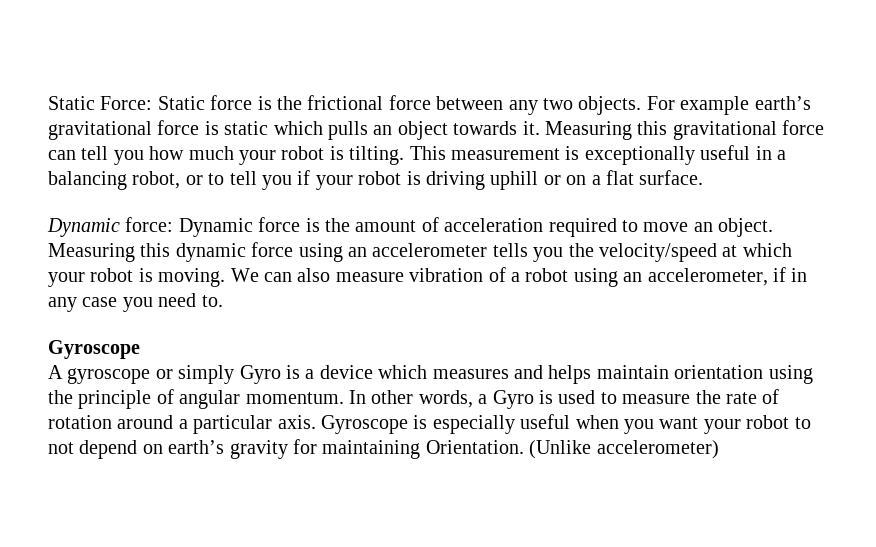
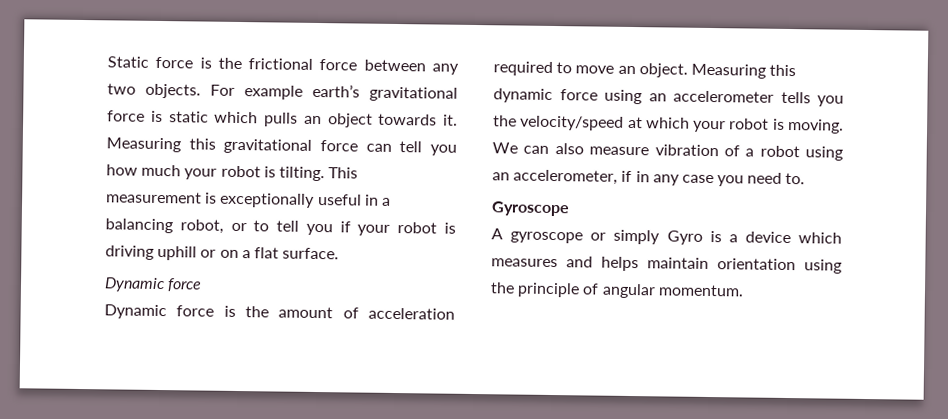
- Static Force: Static force is the frictional force between any two objects.
+ Static force is the frictional force between any two objects.
  This measurement is exceptionally useful in a balancing robot, or to tell you if your robot is driving uphill or on a flat surface.
- Dynamic force: Dynamic force is the amount of acceleration required to move an object.
+ Dynamic force
+ Dynamic force is the amount of acceleration required to move an object.
- In other words, a Gyro is used to measure the rate of rotation around a particular axis. Gyroscope is especially useful when you want your robot to not depend on earth’s gravity for maintaining Orientation. (Unlike accelerometer)

